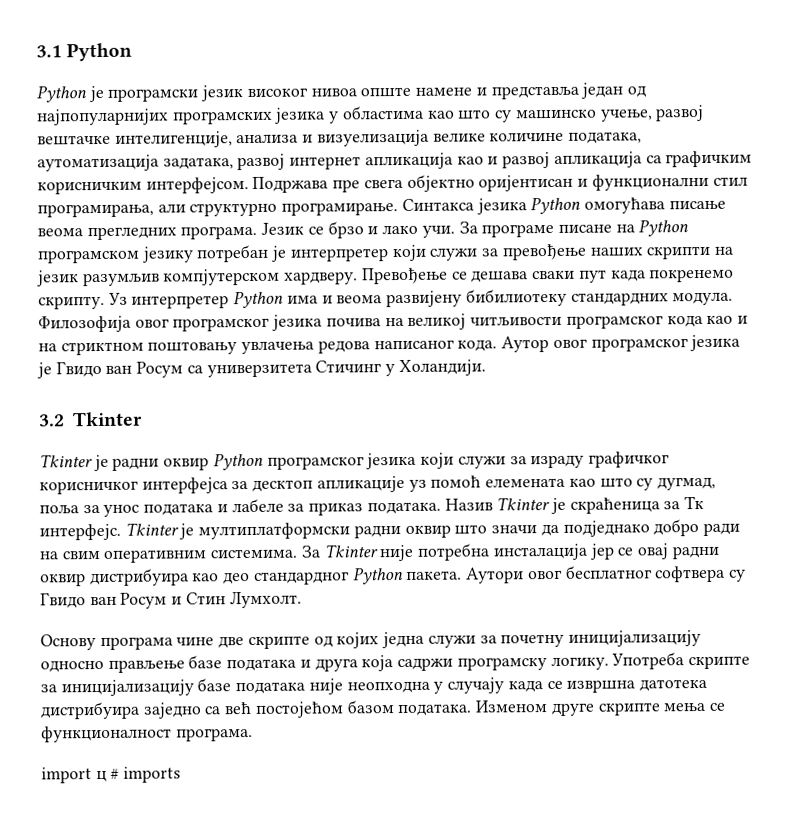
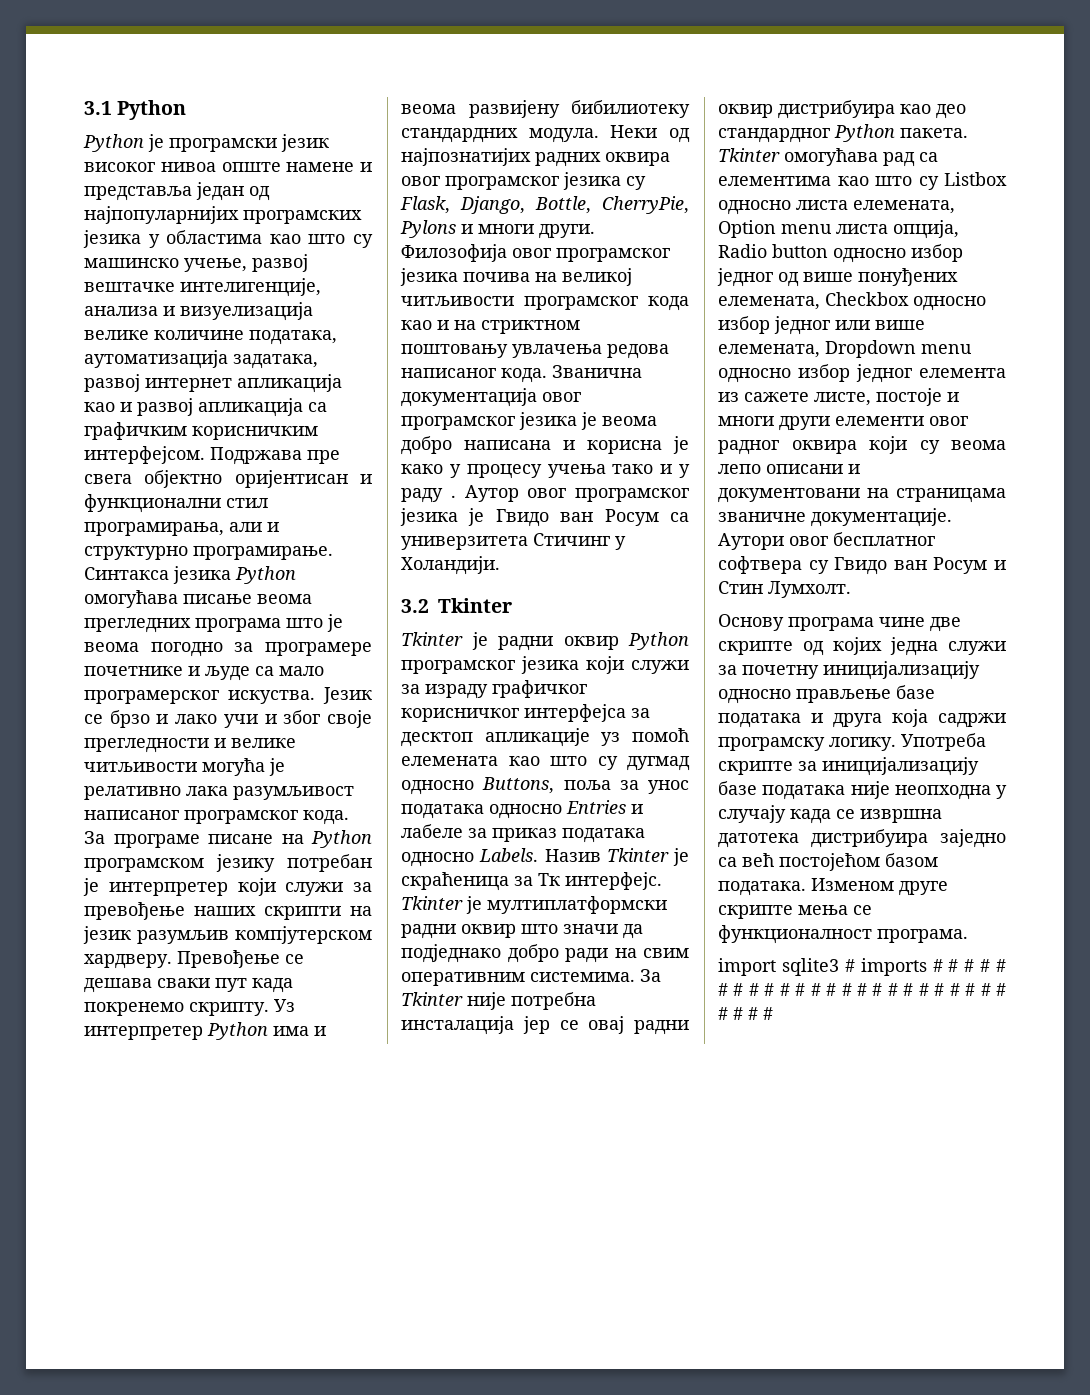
- Подржава пре свега објектно оријентисан и функционални стил програмирања, али структурно програмирање.
+ Подржава пре свега објектно оријентисан и функционални стил програмирања, али и структурно програмирање.
- Синтакса језика Python омогућава писање веома прегледних програма.
+ Синтакса језика Python омогућава писање веома прегледних програма што је веома погодно за програмере почетнике и људе са мало програмерског искуства.
- Језик се брзо и лако учи.
+ Језик се брзо и лако учи и због своје прегледности и велике читљивости могућа је релативно лака разумљивост написаног програмског кода.
+ Неки од најпознатијих радних оквира овог програмског језика су Flask, Django, Bottle, CherryPie, Pylons и многи други.
+ Званична документација овог програмског језика је веома добро написана и корисна је како у процесу учења тако и у раду .
- Tkinter је радни оквир Python програмског језика који служи за израду графичког корисничког интерфејса за десктоп апликације уз помоћ елемената као што су дугмад, поља за унос података и лабеле за приказ података.
+ Tkinter је радни оквир Python програмског језика који служи за израду графичког корисничког интерфејса за десктоп апликације уз помоћ елемената као што су дугмад односно Buttons, поља за унос података односно Entries и лабеле за приказ података односно Labels.
+ Tkinter омогућава рад са елементима као што су Listbox односно листа елемената, Option menu листа опција, Radio button односно избор једног од више понуђених елемената, Checkbox односно избор једног или више елемената, Dropdown menu односно избор једног елемента из сажете листе, постоје и многи други елементи овог радног оквира који су веома лепо описани и документовани на страницама званичне документације.
- import ц # imports
+ import sqlite3 # imports # # # # # # # # # # # # # # # # # # # # # # # # # # # #

